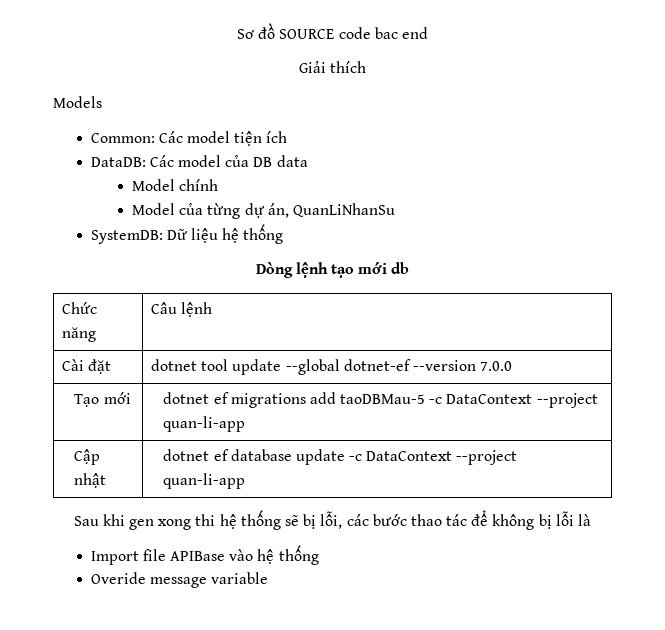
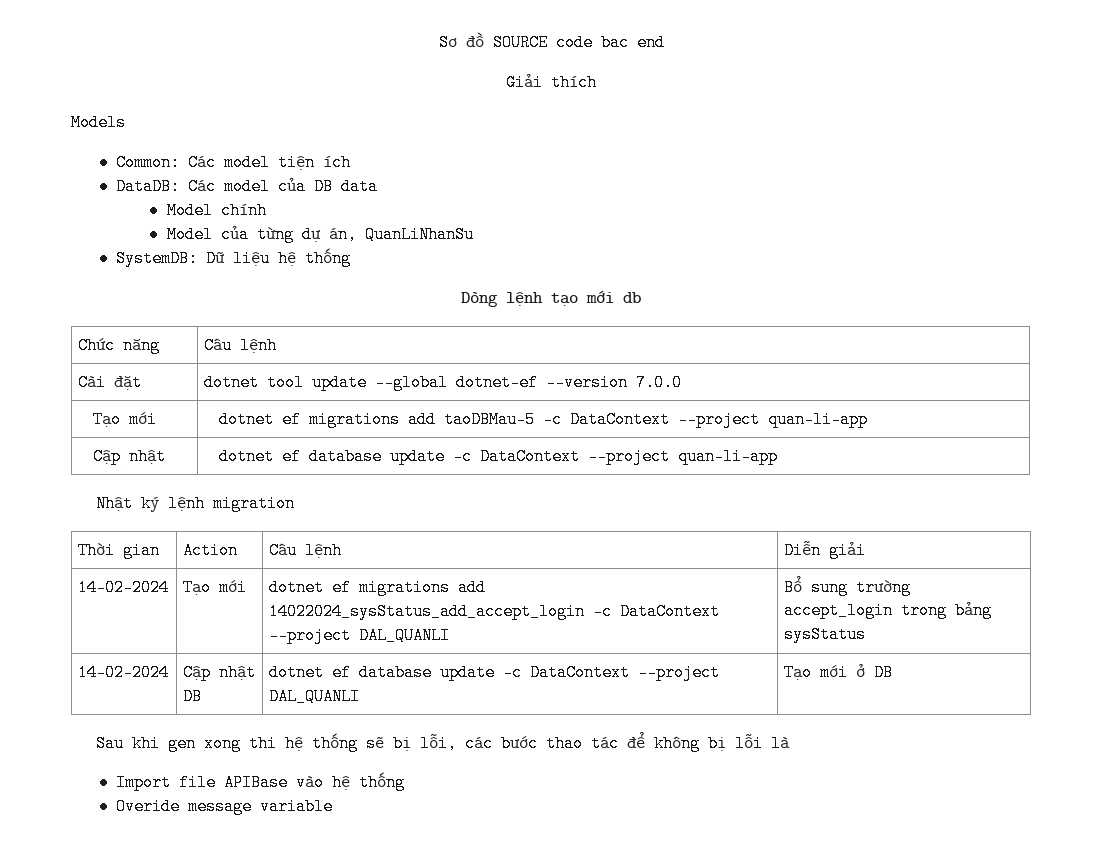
+ Nhật ký lệnh migration
+ Thời gian | Action | Câu lệnh | Diễn giải
+ 14-02-2024 | Tạo mới | dotnet ef migrations add 14022024_sysStatus_add_accept_login -c DataContext --project DAL_QUANLI | Bổ sung trường accept_login trong bảng sysStatus
+ 14-02-2024 | Cập nhật DB | dotnet ef database update -c DataContext --project DAL_QUANLI | Tạo mới ở DB

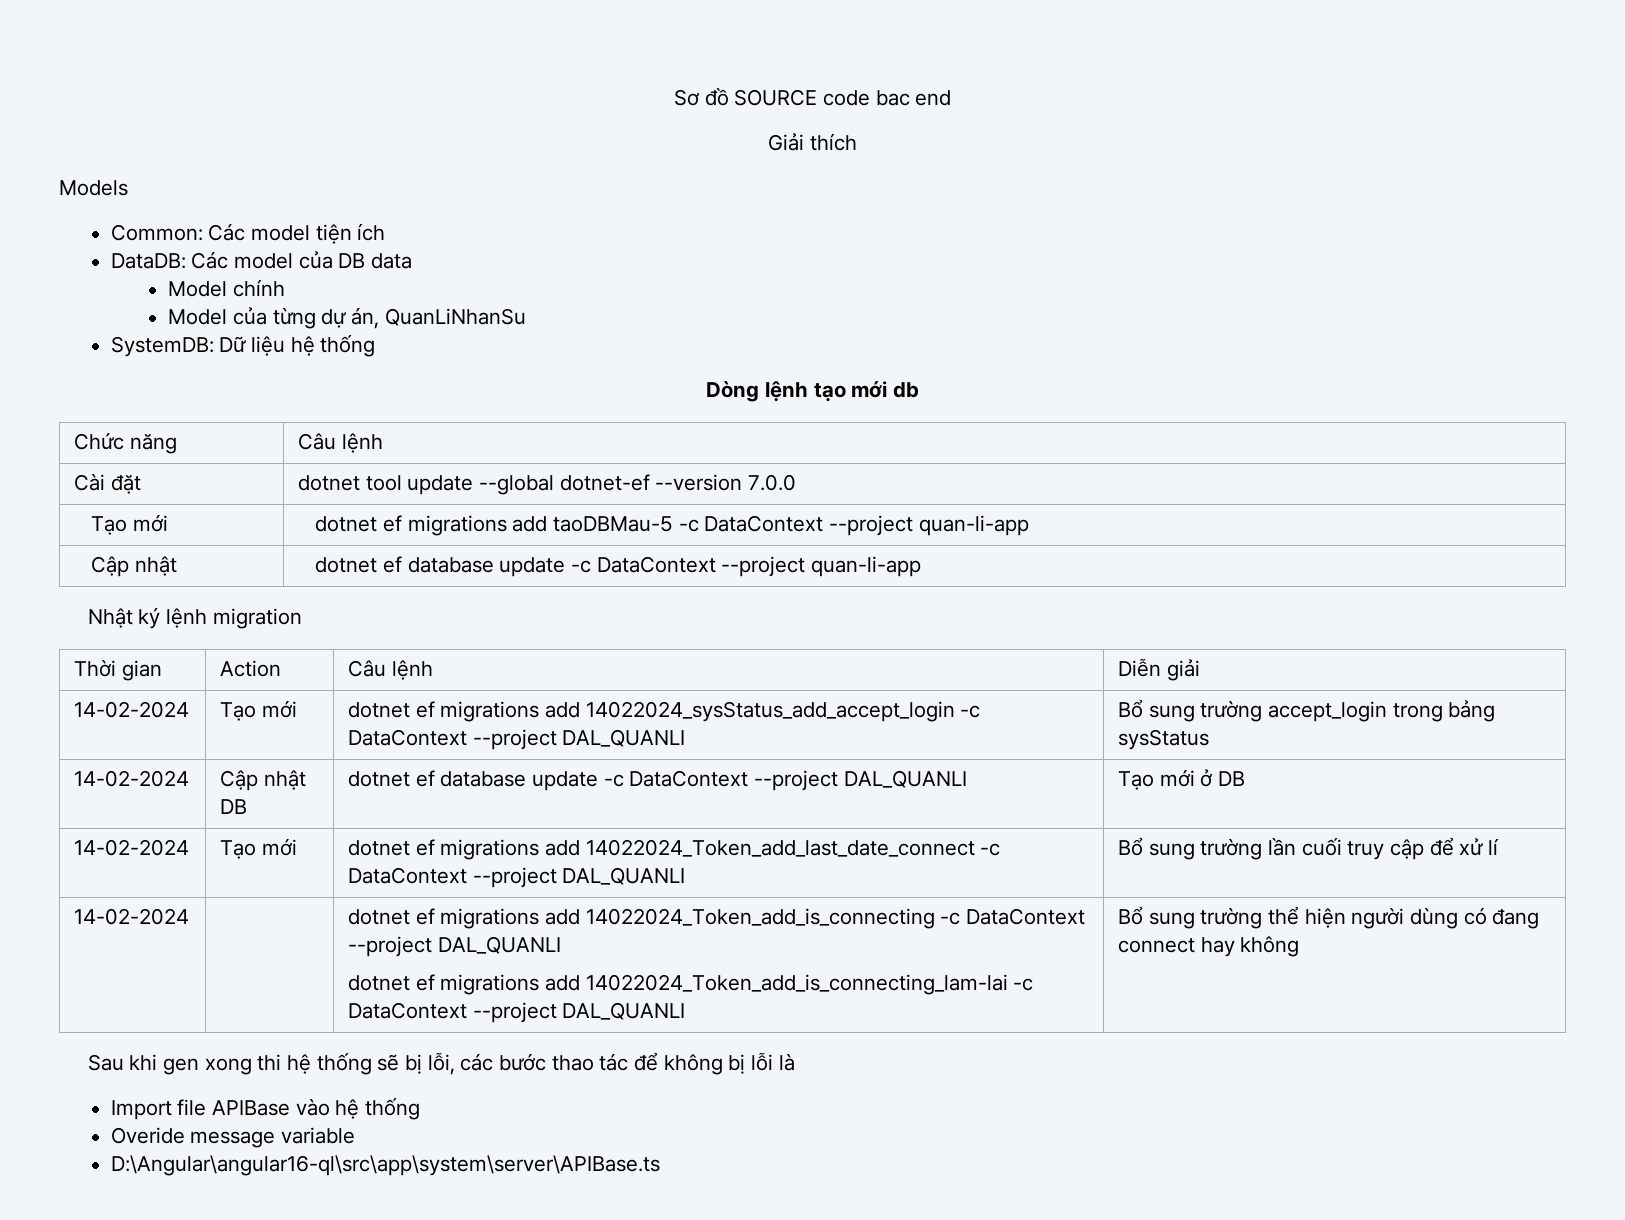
+ 14-02-2024 | Tạo mới | dotnet ef migrations add 14022024_Token_add_last_date_connect -c DataContext --project DAL_QUANLI | Bổ sung trường lần cuối truy cập để xử lí
+ 14-02-2024 | | dotnet ef migrations add 14022024_Token_add_is_connecting -c DataContext --project DAL_QUANLI
+ dotnet ef migrations add 14022024_Token_add_is_connecting_lam-lai -c DataContext --project DAL_QUANLI | Bổ sung trường thể hiện người dùng có đang connect hay không
+ D:\Angular\angular16-ql\src\app\system\server\APIBase.ts

